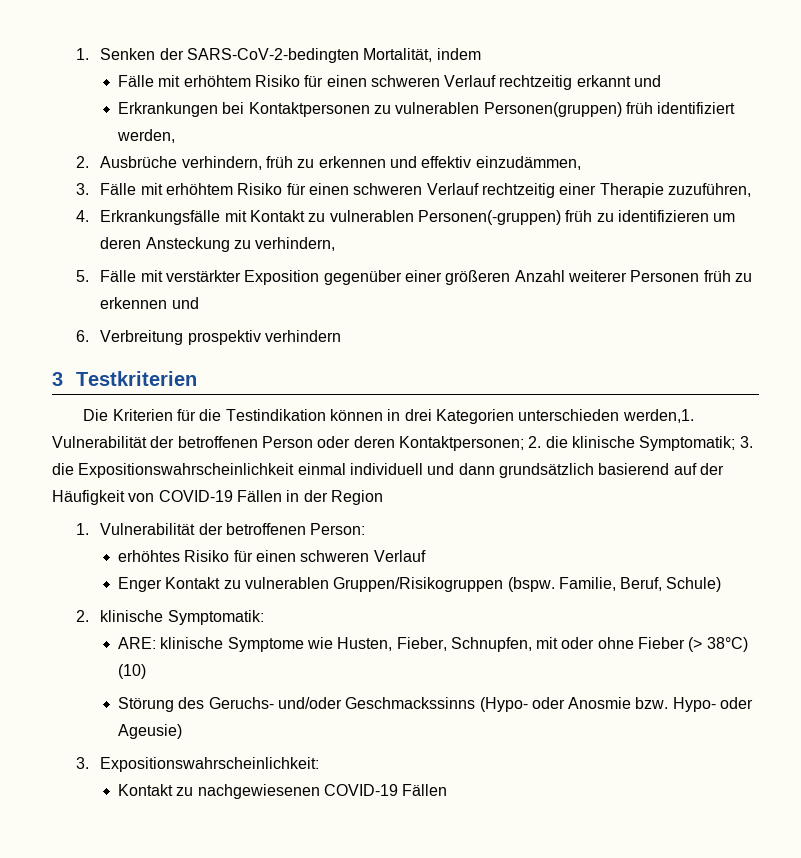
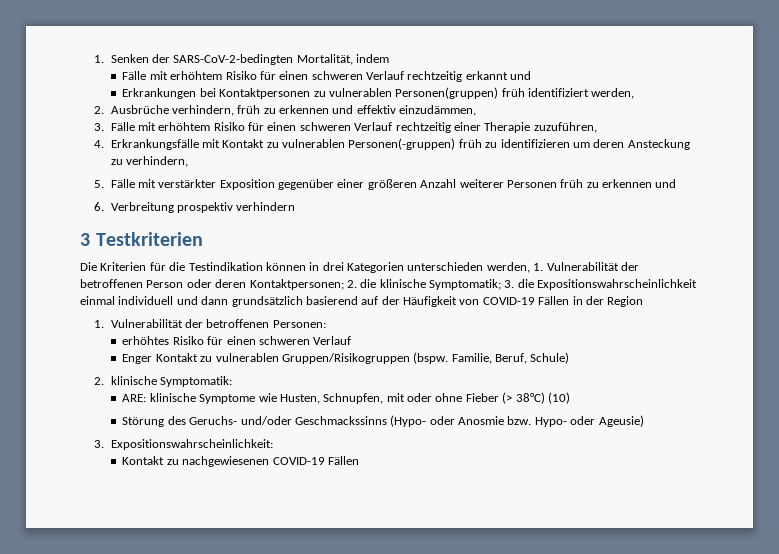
- Die Kriterien für die Testindikation können in drei Kategorien unterschieden werden,1. Vulnerabilität der betroffenen Person oder deren Kontaktpersonen; 2. die klinische Symptomatik; 3. die Expositionswahrscheinlichkeit einmal individuell und dann grundsätzlich basierend auf der Häufigkeit von COVID-19 Fällen in der Region
+ Die Kriterien für die Testindikation können in drei Kategorien unterschieden werden, 1. Vulnerabilität der betroffenen Person oder deren Kontaktpersonen; 2. die klinische Symptomatik; 3. die Expositionswahrscheinlichkeit einmal individuell und dann grundsätzlich basierend auf der Häufigkeit von COVID-19 Fällen in der Region
- 1. Vulnerabilität der betroffenen Person:
+ 1. Vulnerabilität der betroffenen Personen:
- ARE: klinische Symptome wie Husten, Fieber, Schnupfen, mit oder ohne Fieber (> 38°C) (10)
+ ARE: klinische Symptome wie Husten, Schnupfen, mit oder ohne Fieber (> 38°C) (10)

